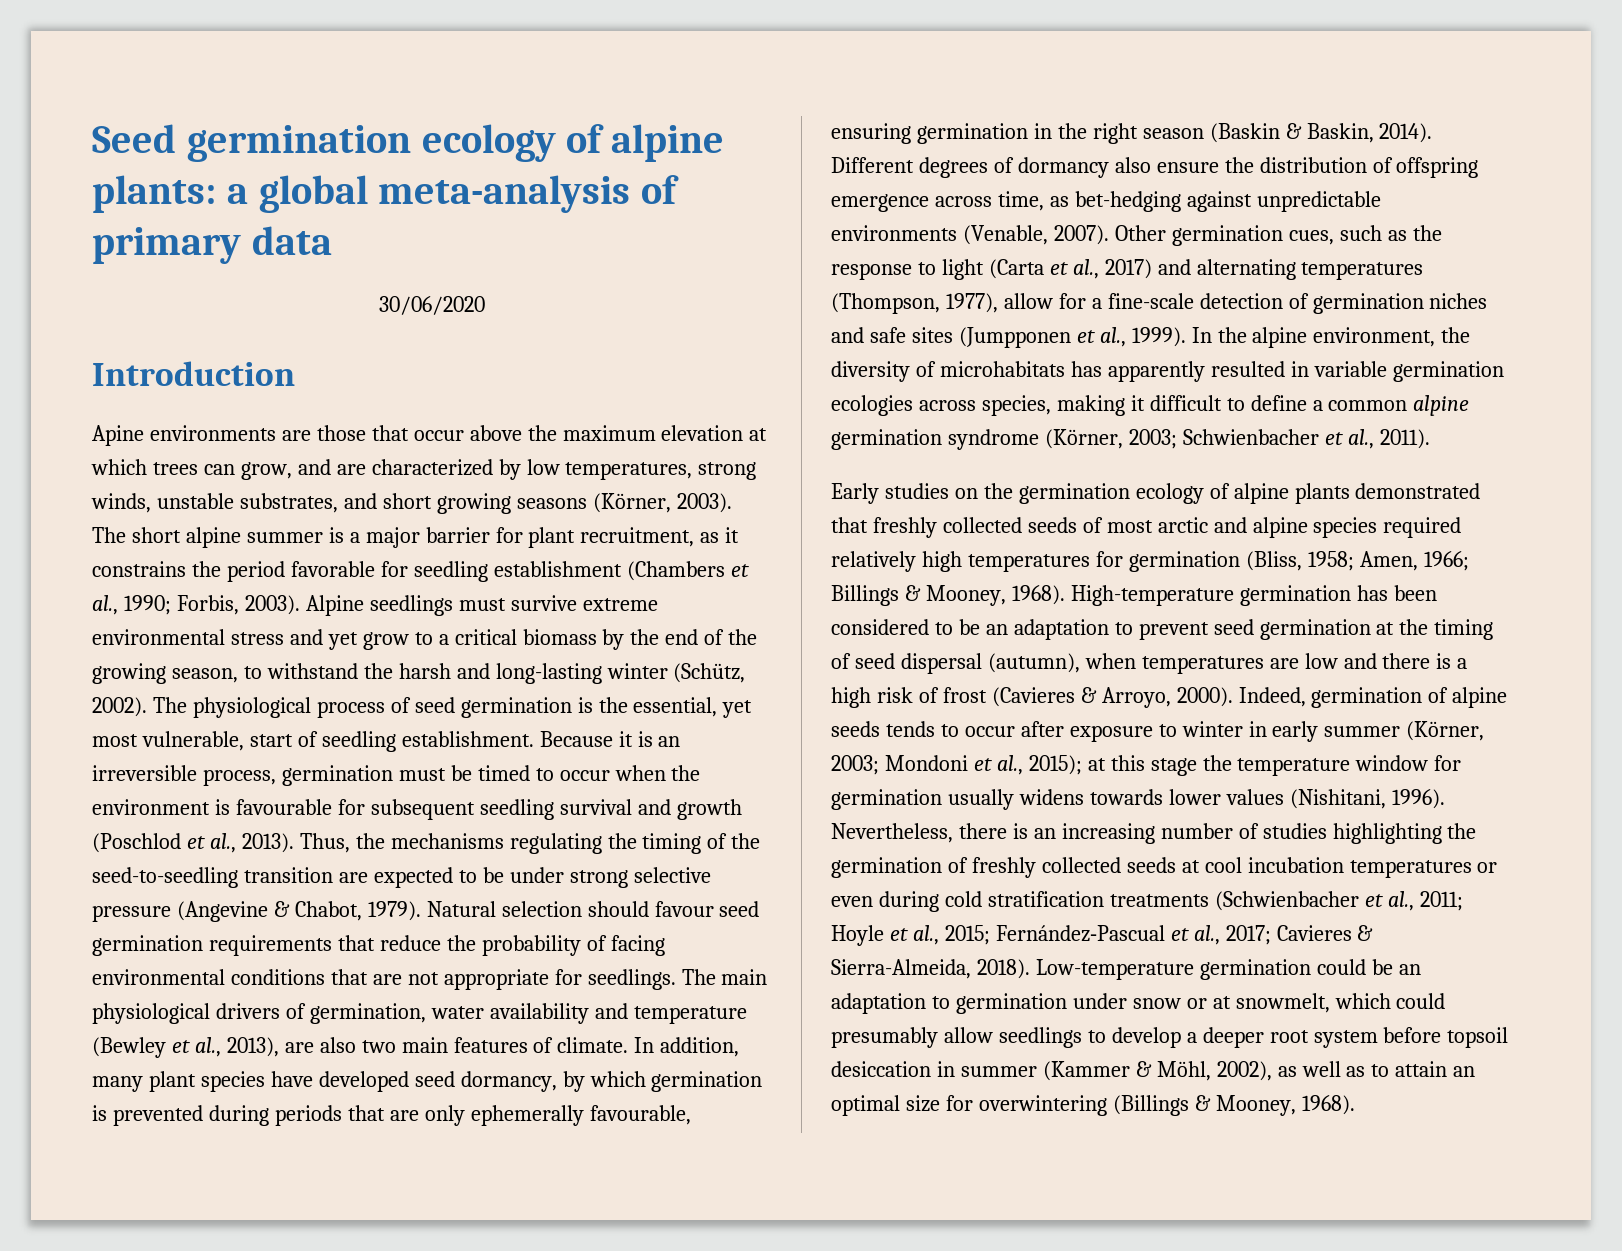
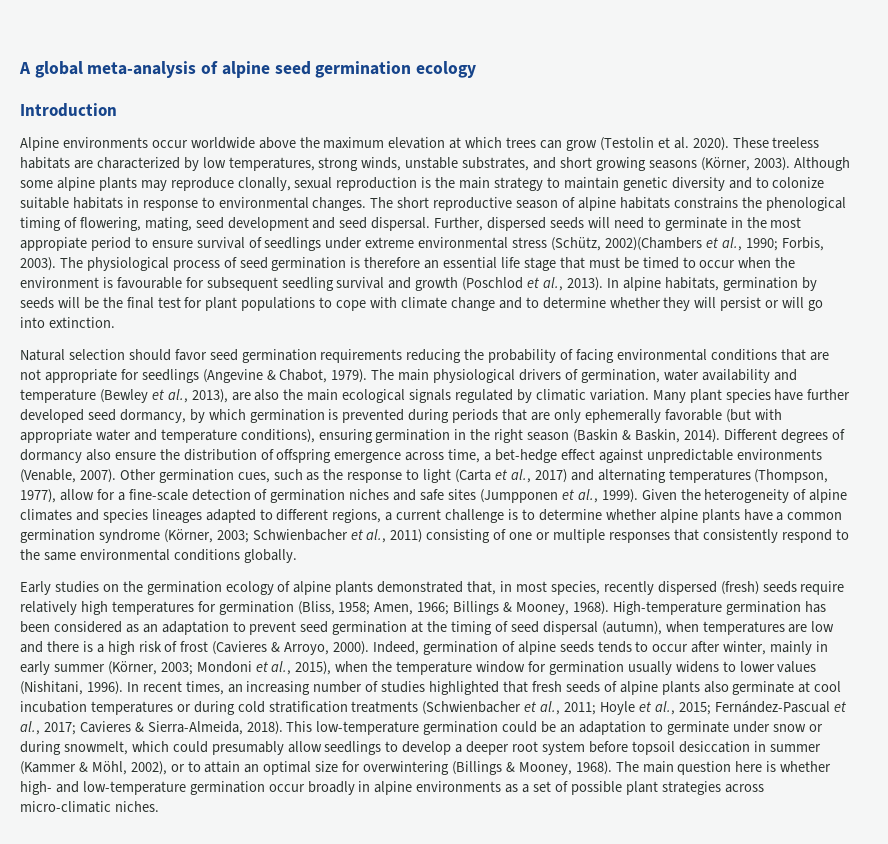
- Seed germination ecology of alpine plants: a global meta-analysis of primary data
- 30/06/2020
+ A global meta-analysis of alpine seed germination ecology
  Introduction
- Apine environments are those that occur above the maximum elevation at which trees can grow, and are characterized by low temperatures, strong winds, unstable substrates, and short growing seasons (Körner, 2003).
+ Alpine environments occur worldwide above the maximum elevation at which trees can grow (Testolin et al. 2020). These treeless habitats are characterized by low temperatures, strong winds, unstable substrates, and short growing seasons (Körner, 2003).
- The short alpine summer is a major barrier for plant recruitment, as it constrains the period favorable for seedling establishment (Chambers et al., 1990; Forbis, 2003).
+ Although some alpine plants may reproduce clonally, sexual reproduction is the main strategy to maintain genetic diversity and to colonize suitable habitats in response to environmental changes. The short reproductive season of alpine habitats constrains the phenological timing of flowering, mating, seed development and seed dispersal. Further, dispersed seeds will need to germinate in the most appropiate period to ensure survival of seedlings under extreme environmental stress (Schütz, 2002)(Chambers et al., 1990; Forbis, 2003).
- Alpine seedlings must survive extreme environmental stress and yet grow to a critical biomass by the end of the growing season, to withstand the harsh and long-lasting winter (Schütz, 2002).
- The physiological process of seed germination is the essential, yet most vulnerable, start of seedling establishment. Because it is an irreversible process, germination must be timed to occur when the environment is favourable for subsequent seedling survival and growth (Poschlod et al., 2013).
+ The physiological process of seed germination is therefore an essential life stage that must be timed to occur when the environment is favourable for subsequent seedling survival and growth (Poschlod et al., 2013).
- Thus, the mechanisms regulating the timing of the seed-to-seedling transition are expected to be under strong selective pressure (Angevine & Chabot, 1979). Natural selection should favour seed germination requirements that reduce the probability of facing environmental conditions that are not appropriate for seedlings.
+ In alpine habitats, germination by seeds will be the final test for plant populations to cope with climate change and to determine whether they will persist or will go into extinction.
+ Natural selection should favor seed germination requirements reducing the probability of facing environmental conditions that are not appropriate for seedlings (Angevine & Chabot, 1979).
- The main physiological drivers of germination, water availability and temperature (Bewley et al., 2013), are also two main features of climate. In addition, many plant species have developed seed dormancy, by which germination is prevented during periods that are only ephemerally favourable, ensuring germination in the right season (Baskin & Baskin, 2014).
+ The main physiological drivers of germination, water availability and temperature (Bewley et al., 2013), are also the main ecological signals regulated by climatic variation. Many plant species have further developed seed dormancy, by which germination is prevented during periods that are only ephemerally favorable (but with appropriate water and temperature conditions), ensuring germination in the right season (Baskin & Baskin, 2014).
- Different degrees of dormancy also ensure the distribution of offspring emergence across time, as bet-hedging against unpredictable environments (Venable, 2007).
+ Different degrees of dormancy also ensure the distribution of offspring emergence across time, a bet-hedge effect against unpredictable environments (Venable, 2007).
- In the alpine environment, the diversity of microhabitats has apparently resulted in variable germination ecologies across species, making it difficult to define a common alpine germination syndrome (Körner, 2003; Schwienbacher et al., 2011).
+ Given the heterogeneity of alpine climates and species lineages adapted to different regions, a current challenge is to determine whether alpine plants have a common germination syndrome (Körner, 2003; Schwienbacher et al., 2011) consisting of one or multiple responses that consistently respond to the same environmental conditions globally.
- Early studies on the germination ecology of alpine plants demonstrated that freshly collected seeds of most arctic and alpine species required relatively high temperatures for germination (Bliss, 1958; Amen, 1966; Billings & Mooney, 1968).
+ Early studies on the germination ecology of alpine plants demonstrated that, in most species, recently dispersed (fresh) seeds require relatively high temperatures for germination (Bliss, 1958; Amen, 1966; Billings & Mooney, 1968).
- High-temperature germination has been considered to be an adaptation to prevent seed germination at the timing of seed dispersal (autumn), when temperatures are low and there is a high risk of frost (Cavieres & Arroyo, 2000).
+ High-temperature germination has been considered as an adaptation to prevent seed germination at the timing of seed dispersal (autumn), when temperatures are low and there is a high risk of frost (Cavieres & Arroyo, 2000).
- Indeed, germination of alpine seeds tends to occur after exposure to winter in early summer (Körner, 2003; Mondoni et al., 2015); at this stage the temperature window for germination usually widens towards lower values (Nishitani, 1996).
+ Indeed, germination of alpine seeds tends to occur after winter, mainly in early summer (Körner, 2003; Mondoni et al., 2015), when the temperature window for germination usually widens to lower values (Nishitani, 1996).
- Nevertheless, there is an increasing number of studies highlighting the germination of freshly collected seeds at cool incubation temperatures or even during cold stratification treatments (Schwienbacher et al., 2011; Hoyle et al., 2015; Fernández‐Pascual et al., 2017; Cavieres & Sierra-Almeida, 2018).
+ In recent times, an increasing number of studies highlighted that fresh seeds of alpine plants also germinate at cool incubation temperatures or during cold stratification treatments (Schwienbacher et al., 2011; Hoyle et al., 2015; Fernández‐Pascual et al., 2017; Cavieres & Sierra-Almeida, 2018).
- Low-temperature germination could be an adaptation to germination under snow or at snowmelt, which could presumably allow seedlings to develop a deeper root system before topsoil desiccation in summer (Kammer & Möhl, 2002), as well as to attain an optimal size for overwintering (Billings & Mooney, 1968).
+ This low-temperature germination could be an adaptation to germinate under snow or during snowmelt, which could presumably allow seedlings to develop a deeper root system before topsoil desiccation in summer (Kammer & Möhl, 2002), or to attain an optimal size for overwintering (Billings & Mooney, 1968).
+ The main question here is whether high- and low-temperature germination occur broadly in alpine environments as a set of possible plant strategies across micro-climatic niches.

